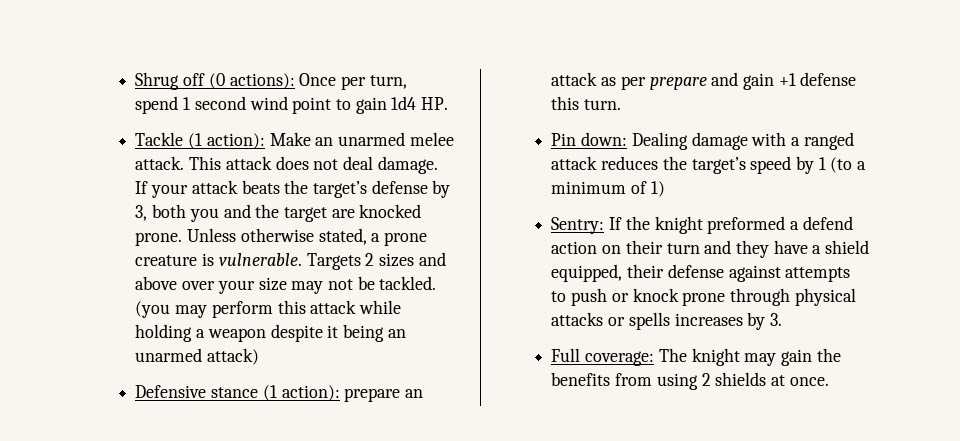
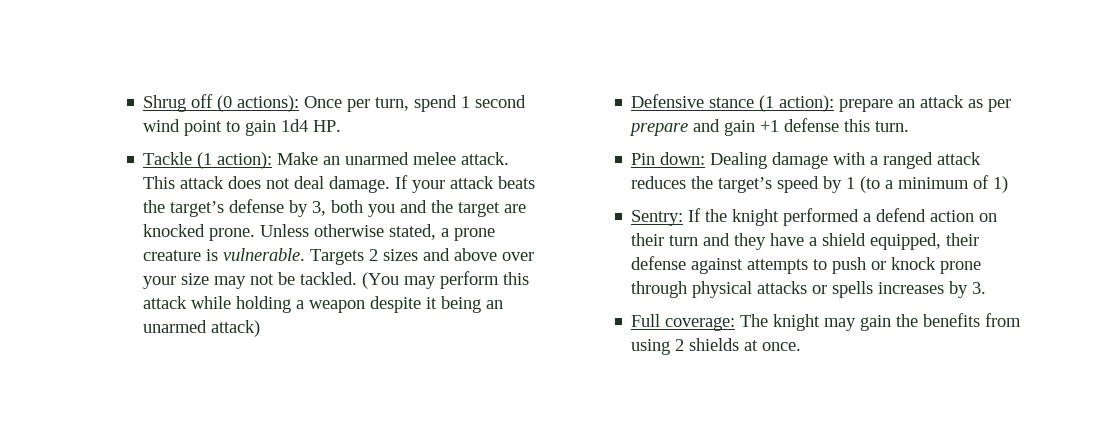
- (you may perform this attack while holding a weapon despite it being an unarmed attack)
+ (You may perform this attack while holding a weapon despite it being an unarmed attack)
- Sentry: If the knight preformed a defend action on their turn and they have a shield equipped, their defense against attempts to push or knock prone through physical attacks or spells increases by 3.
+ Sentry: If the knight performed a defend action on their turn and they have a shield equipped, their defense against attempts to push or knock prone through physical attacks or spells increases by 3.

